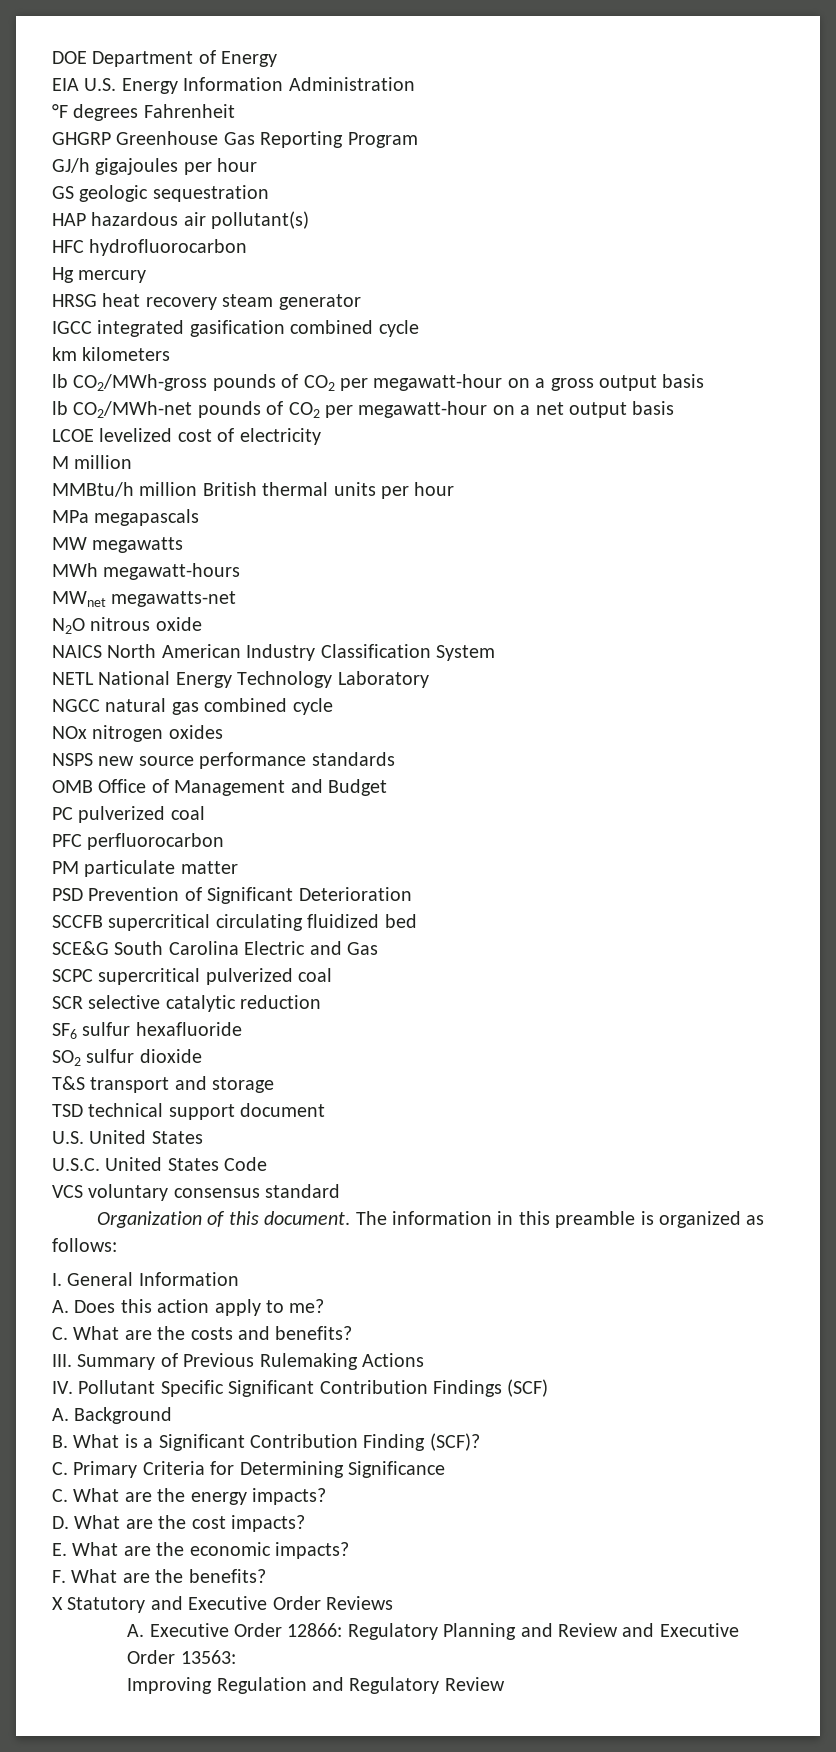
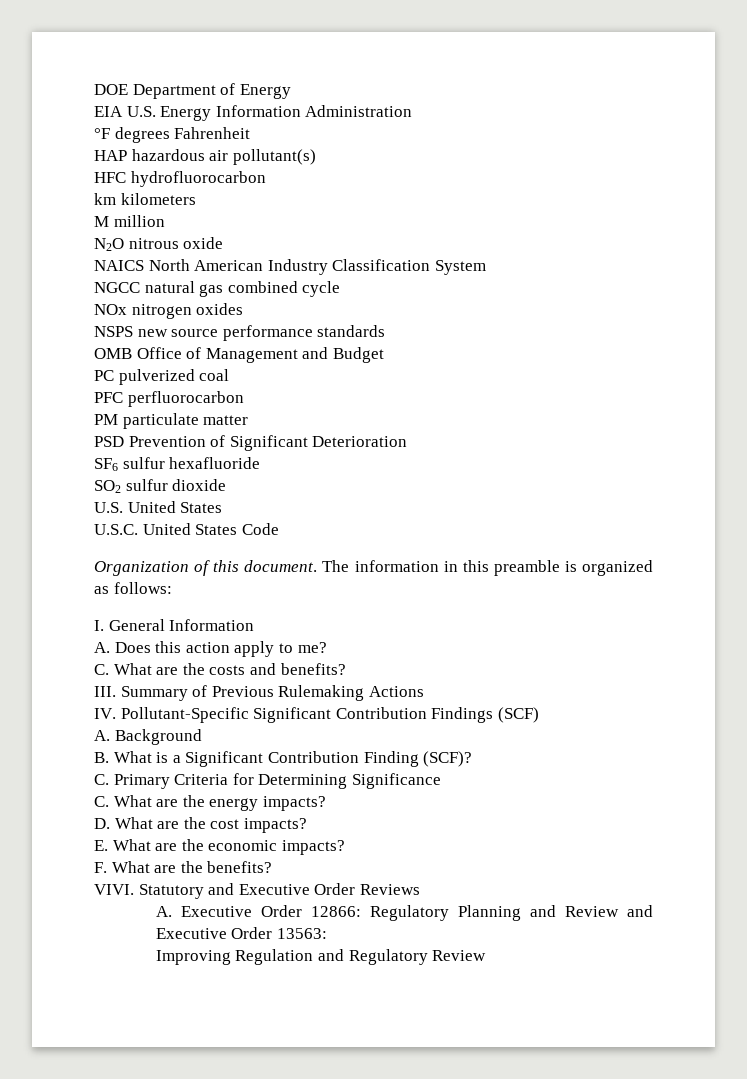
- GHGRP Greenhouse Gas Reporting Program
- GJ/h gigajoules per hour
- GS geologic sequestration
- Hg mercury
- HRSG heat recovery steam generator
- IGCC integrated gasification combined cycle
  km kilometers
- lb CO2/MWh-gross pounds of CO2 per megawatt-hour on a gross output basis
- lb CO2/MWh-net pounds of CO2 per megawatt-hour on a net output basis
- LCOE levelized cost of electricity
  M million
- MMBtu/h million British thermal units per hour
- MPa megapascals
- MW megawatts
- MWh megawatt-hours
- MWnet megawatts-net
- NETL National Energy Technology Laboratory
- SCCFB supercritical circulating fluidized bed
- SCE&G South Carolina Electric and Gas
- SCPC supercritical pulverized coal
- SCR selective catalytic reduction
- T&S transport and storage
- TSD technical support document
- VCS voluntary consensus standard
- IV. Pollutant Specific Significant Contribution Findings (SCF)
+ IV. Pollutant-Specific Significant Contribution Findings (SCF)
- X Statutory and Executive Order Reviews
+ VIVI. Statutory and Executive Order Reviews

